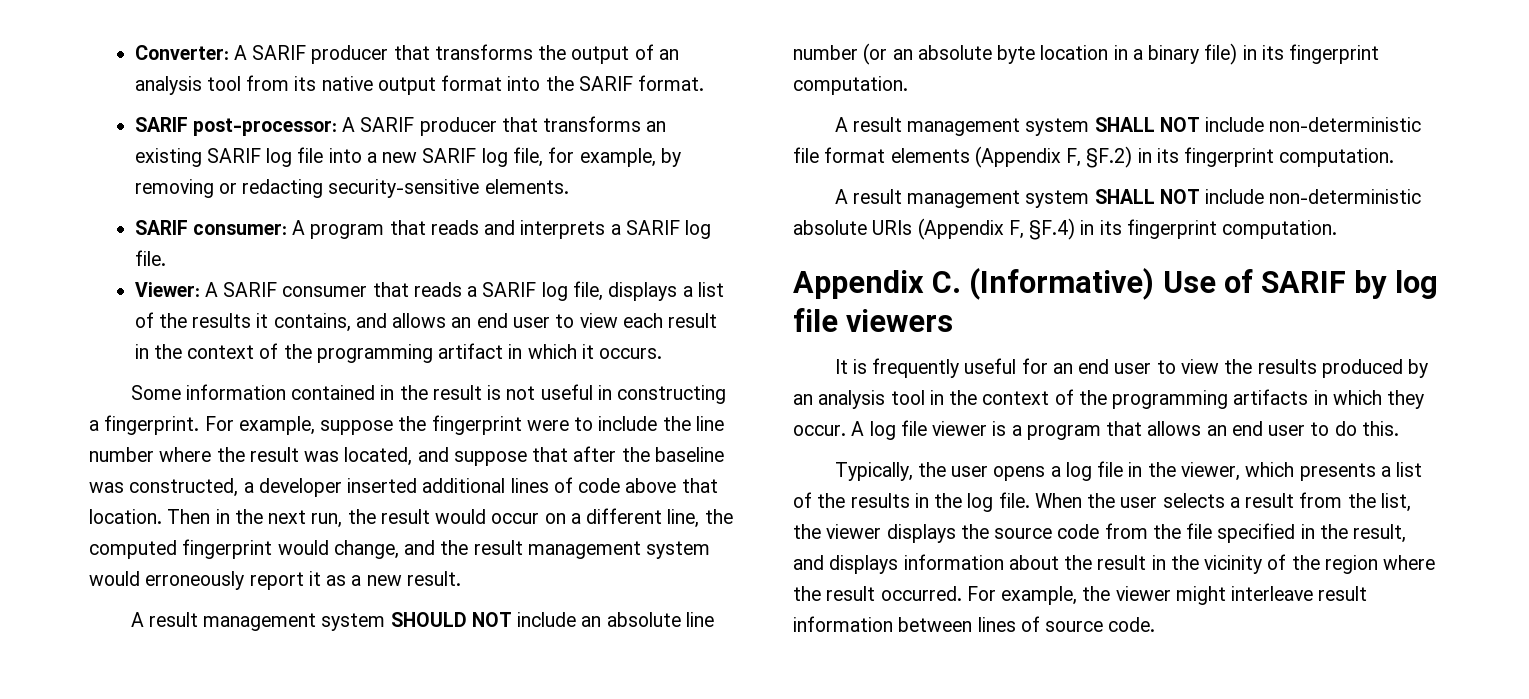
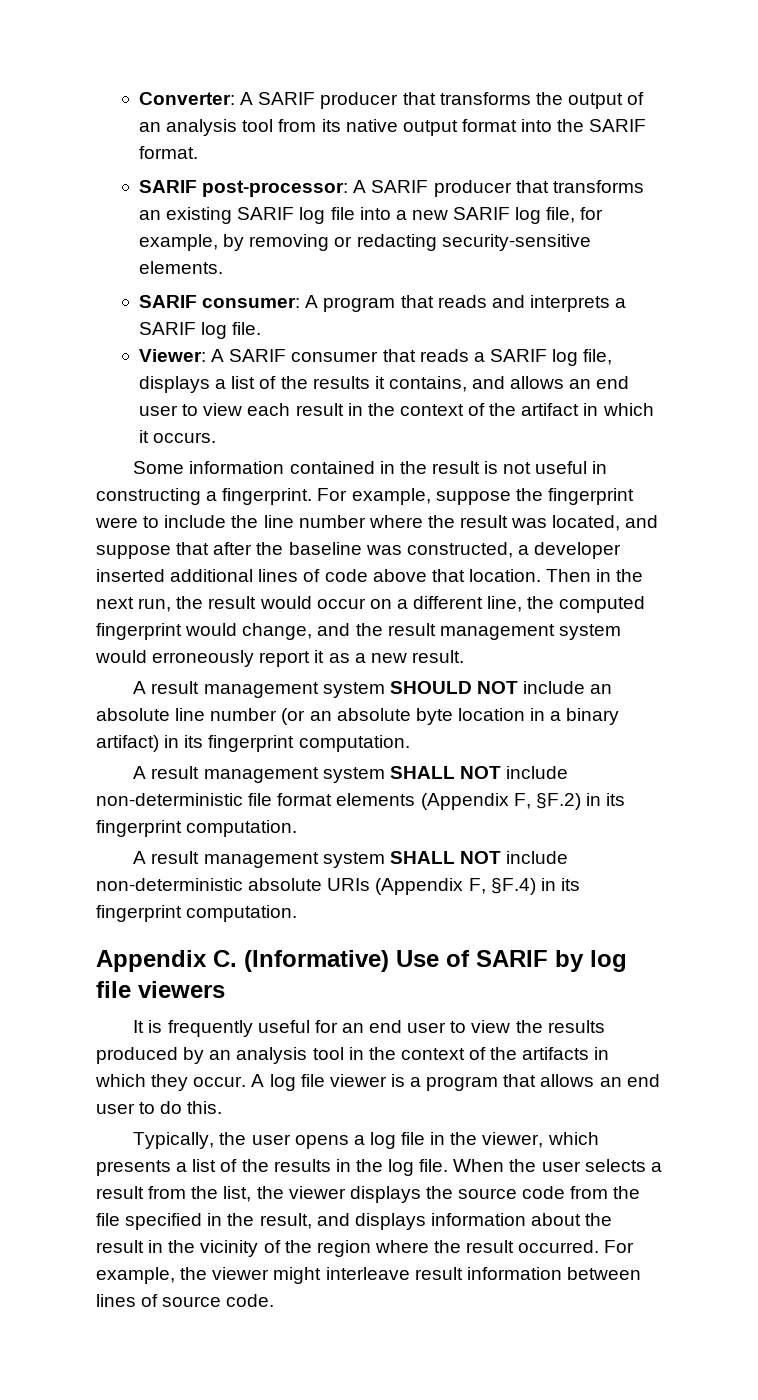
- Viewer: A SARIF consumer that reads a SARIF log file, displays a list of the results it contains, and allows an end user to view each result in the context of the programming artifact in which it occurs.
+ Viewer: A SARIF consumer that reads a SARIF log file, displays a list of the results it contains, and allows an end user to view each result in the context of the artifact in which it occurs.
- A result management system SHOULD NOT include an absolute line number (or an absolute byte location in a binary file) in its fingerprint computation.
+ A result management system SHOULD NOT include an absolute line number (or an absolute byte location in a binary artifact) in its fingerprint computation.
- It is frequently useful for an end user to view the results produced by an analysis tool in the context of the programming artifacts in which they occur.
+ It is frequently useful for an end user to view the results produced by an analysis tool in the context of the artifacts in which they occur.

